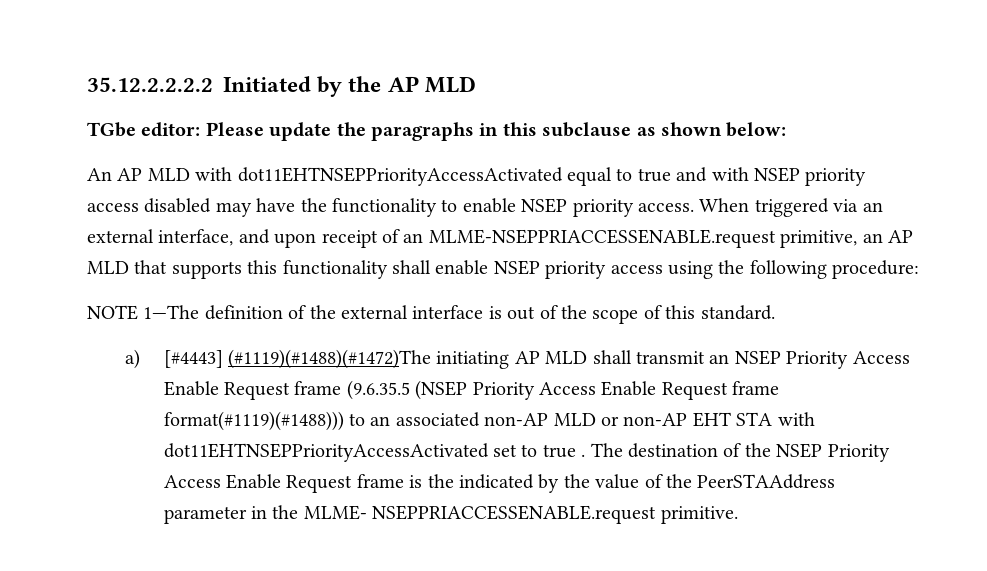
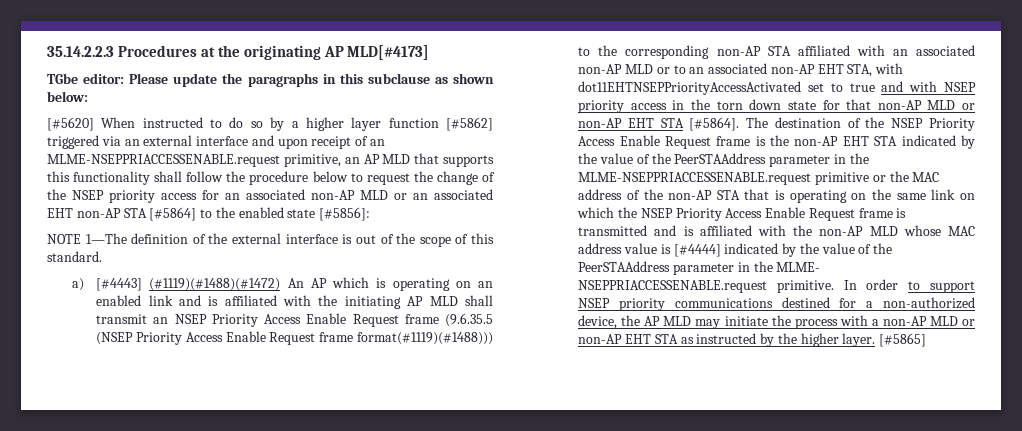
- 35.12.2.2.2.2 Initiated by the AP MLD
+ 35.14.2.2.3 Procedures at the originating AP MLD[#4173]
- An AP MLD with dot11EHTNSEPPriorityAccessActivated equal to true and with NSEP priority access disabled may have the functionality to enable NSEP priority access. When triggered via an external interface, and upon receipt of an MLME-NSEPPRIACCESSENABLE.request primitive, an AP MLD that supports this functionality shall enable NSEP priority access using the following procedure:
+ [#5620] When instructed to do so by a higher layer function [#5862] triggered via an external interface and upon receipt of an MLME-NSEPPRIACCESSENABLE.request primitive, an AP MLD that supports this functionality shall follow the procedure below to request the change of the NSEP priority access for an associated non-AP MLD or an associated EHT non-AP STA [#5864] to the enabled state [#5856]:
- a) [#4443] (#1119)(#1488)(#1472)The initiating AP MLD shall transmit an NSEP Priority Access Enable Request frame (9.6.35.5 (NSEP Priority Access Enable Request frame format(#1119)(#1488))) to an associated non-AP MLD or non-AP EHT STA with dot11EHTNSEPPriorityAccessActivated set to true .
+ a) [#4443] (#1119)(#1488)(#1472) An AP which is operating on an enabled link and is affiliated with the initiating AP MLD shall transmit an NSEP Priority Access Enable Request frame (9.6.35.5 (NSEP Priority Access Enable Request frame format(#1119)(#1488))) to the corresponding non-AP STA affiliated with an associated non-AP MLD or to an associated non-AP EHT STA, with dot11EHTNSEPPriorityAccessActivated set to true and with NSEP priority access in the torn down state for that non-AP MLD or non-AP EHT STA [#5864].
- The destination of the NSEP Priority Access Enable Request frame is the indicated by the value of the PeerSTAAddress parameter in the MLME- NSEPPRIACCESSENABLE.request primitive.
+ The destination of the NSEP Priority Access Enable Request frame is the non-AP EHT STA indicated by the value of the PeerSTAAddress parameter in the MLME-NSEPPRIACCESSENABLE.request primitive or the MAC address of the non-AP STA that is operating on the same link on which the NSEP Priority Access Enable Request frame is transmitted and is affiliated with the non-AP MLD whose MAC address value is [#4444] indicated by the value of the PeerSTAAddress parameter in the MLME- NSEPPRIACCESSENABLE.request primitive.
+ In order to support NSEP priority communications destined for a non-authorized device, the AP MLD may initiate the process with a non-AP MLD or non-AP EHT STA as instructed by the higher layer. [#5865]

